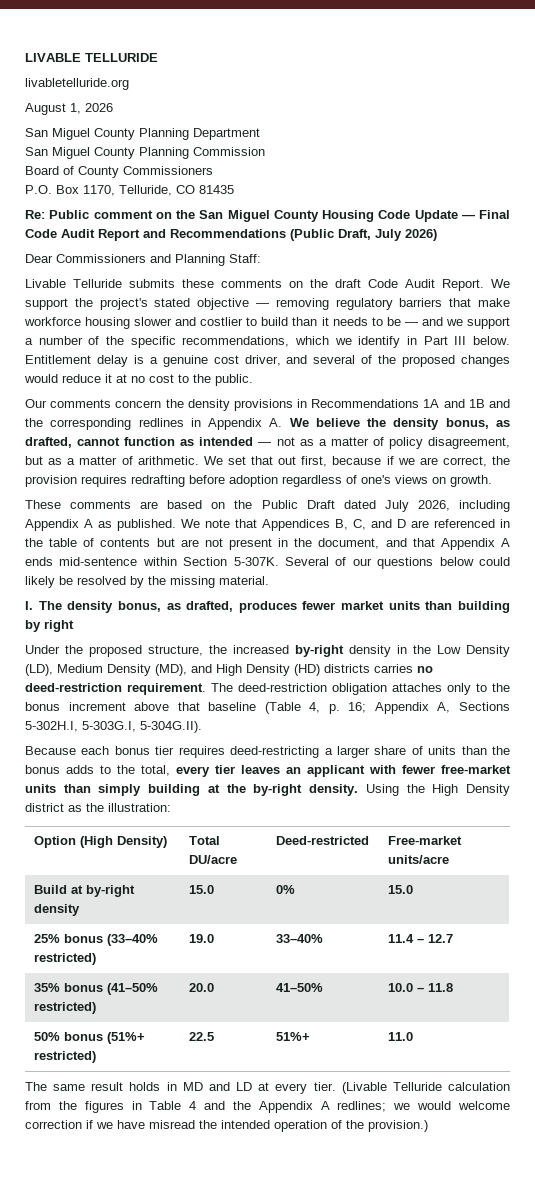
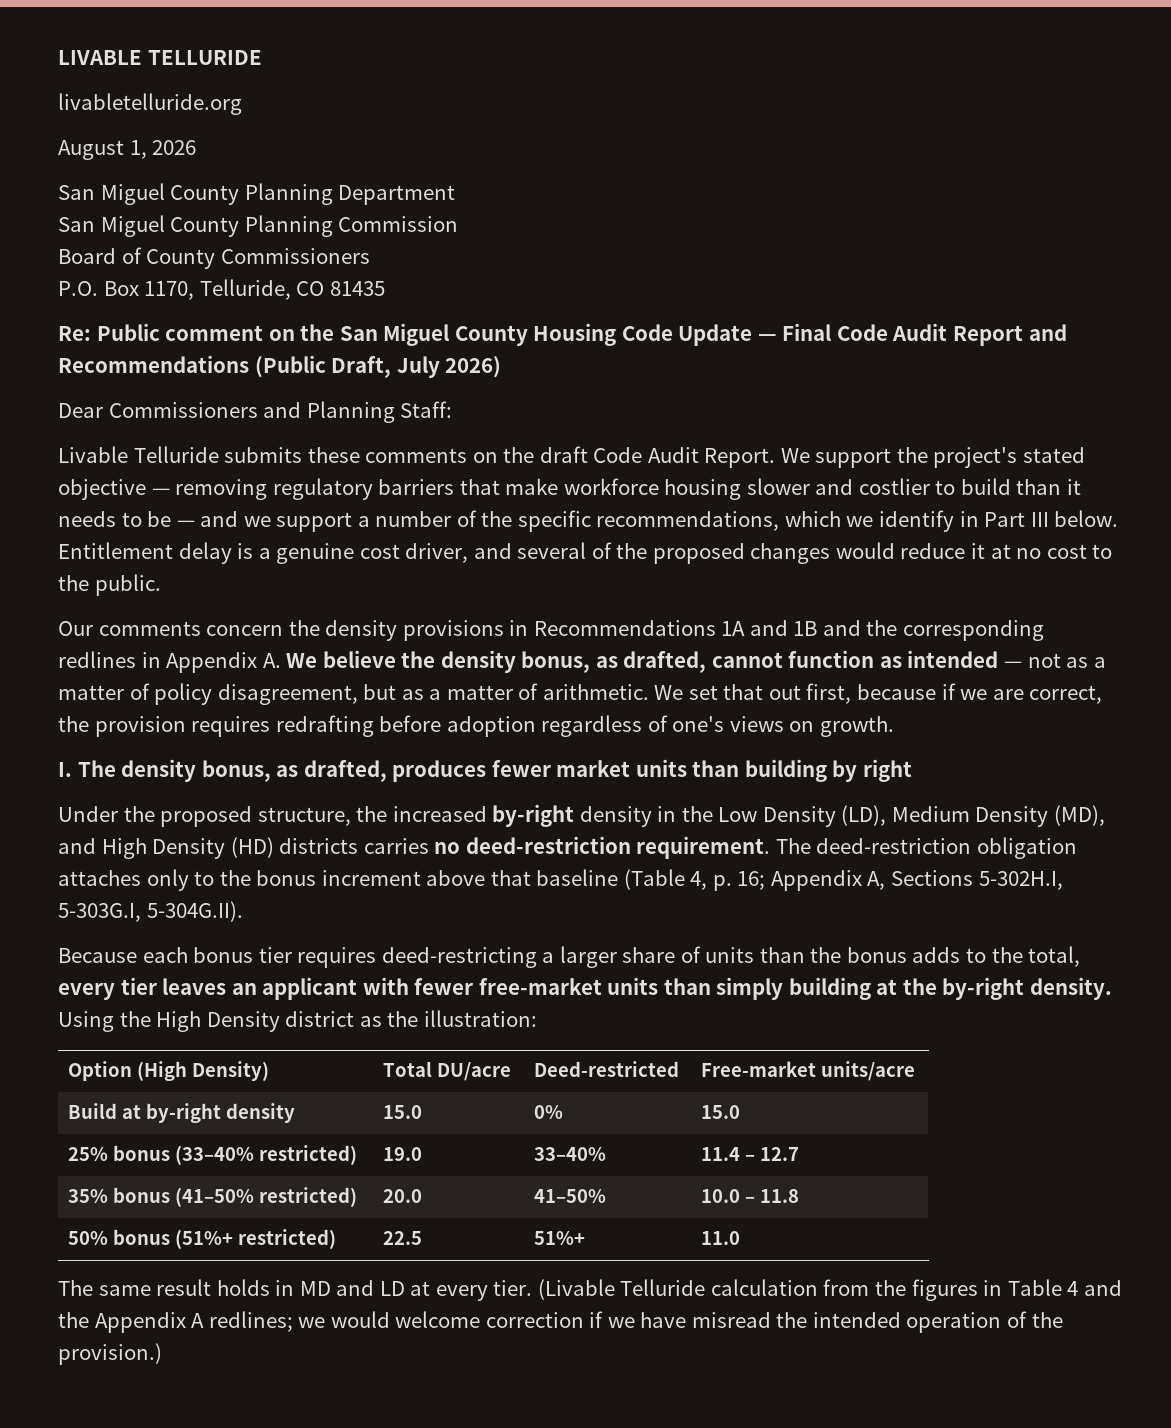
- These comments are based on the Public Draft dated July 2026, including Appendix A as published. We note that Appendices B, C, and D are referenced in the table of contents but are not present in the document, and that Appendix A ends mid-sentence within Section 5-307K. Several of our questions below could likely be resolved by the missing material.

